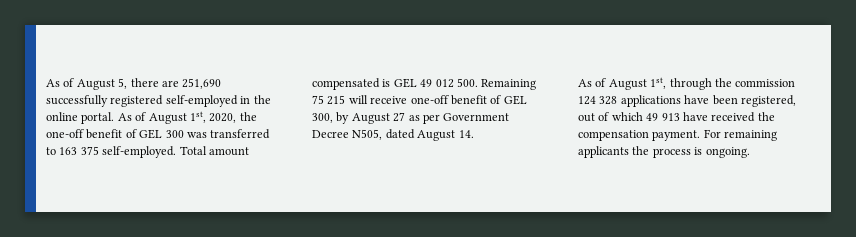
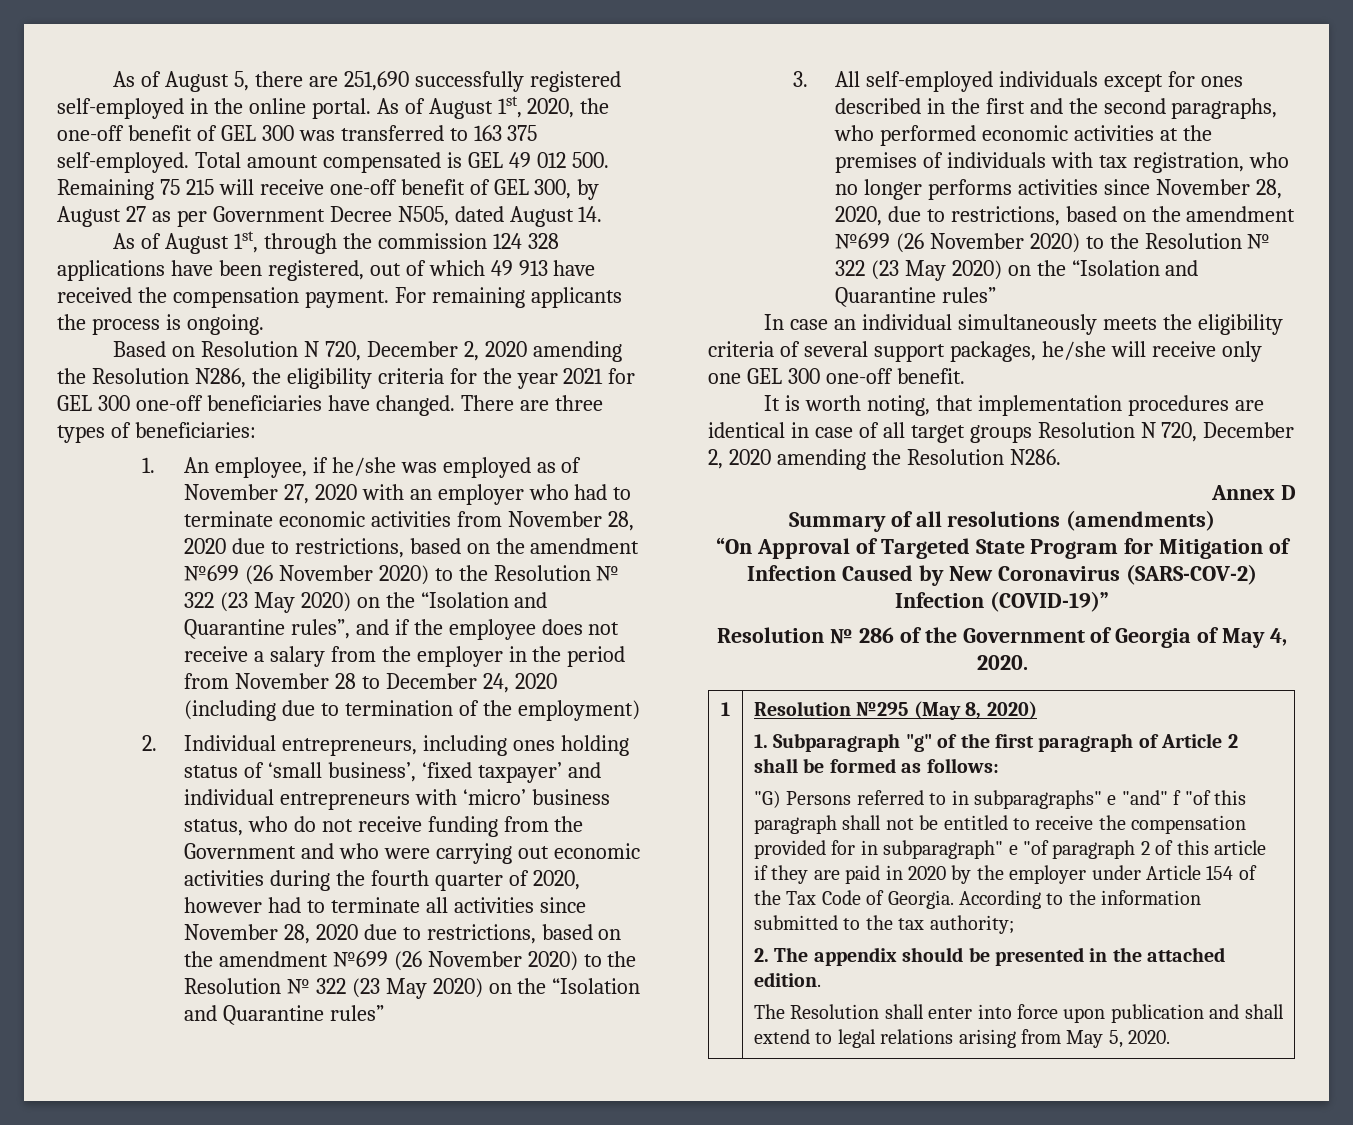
+ Based on Resolution N 720, December 2, 2020 amending the Resolution N286, the eligibility criteria for the year 2021 for GEL 300 one-off beneficiaries have changed. There are three types of beneficiaries:
+ 1. An employee, if he/she was employed as of November 27, 2020 with an employer who had to terminate economic activities from November 28, 2020 due to restrictions, based on the amendment №699 (26 November 2020) to the Resolution № 322 (23 May 2020) on the “Isolation and Quarantine rules”, and if the employee does not receive a salary from the employer in the period from November 28 to December 24, 2020 (including due to termination of the employment)
+ 2. Individual entrepreneurs, including ones holding status of ‘small business’, ‘fixed taxpayer’ and individual entrepreneurs with ‘micro’ business status, who do not receive funding from the Government and who were carrying out economic activities during the fourth quarter of 2020, however had to terminate all activities since November 28, 2020 due to restrictions, based on the amendment №699 (26 November 2020) to the Resolution № 322 (23 May 2020) on the “Isolation and Quarantine rules”
+ 3. All self-employed individuals except for ones described in the first and the second paragraphs, who performed economic activities at the premises of individuals with tax registration, who no longer performs activities since November 28, 2020, due to restrictions, based on the amendment №699 (26 November 2020) to the Resolution № 322 (23 May 2020) on the “Isolation and Quarantine rules”
+ In case an individual simultaneously meets the eligibility criteria of several support packages, he/she will receive only one GEL 300 one-off benefit.
+ It is worth noting, that implementation procedures are identical in case of all target groups Resolution N 720, December 2, 2020 amending the Resolution N286.
+ Annex D
+ Summary of all resolutions (amendments)
+ “On Approval of Targeted State Program for Mitigation of Infection Caused by New Coronavirus (SARS-COV-2) Infection (COVID-19)”
+ Resolution № 286 of the Government of Georgia of May 4, 2020.
+ 1 | Resolution №295 (May 8, 2020)
+ 1. Subparagraph "g" of the first paragraph of Article 2 shall be formed as follows:
+ "G) Persons referred to in subparagraphs" e "and" f "of this paragraph shall not be entitled to receive the compensation provided for in subparagraph" e "of paragraph 2 of this article if they are paid in 2020 by the employer under Article 154 of the Tax Code of Georgia. According to the information submitted to the tax authority;
+ 2. The appendix should be presented in the attached edition.
+ The Resolution shall enter into force upon publication and shall extend to legal relations arising from May 5, 2020.

